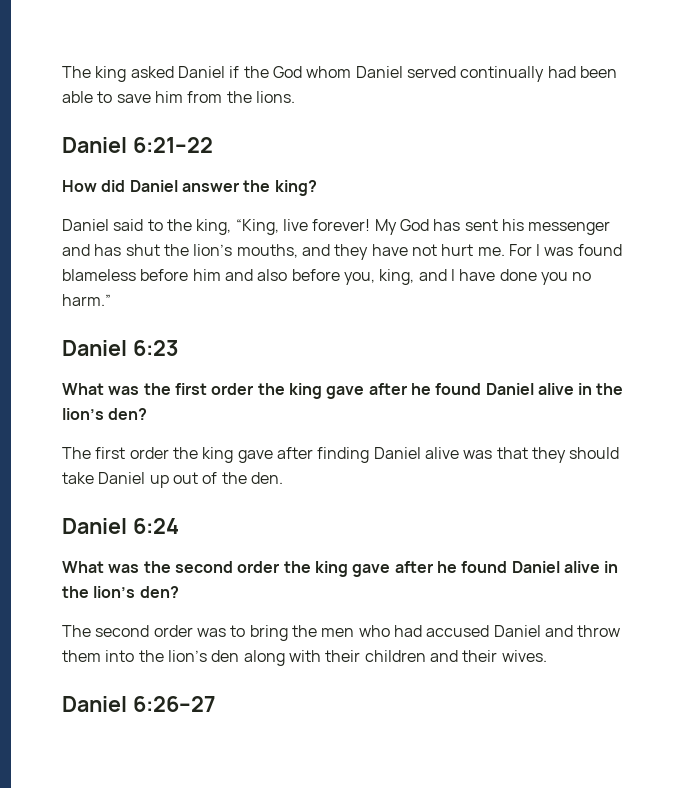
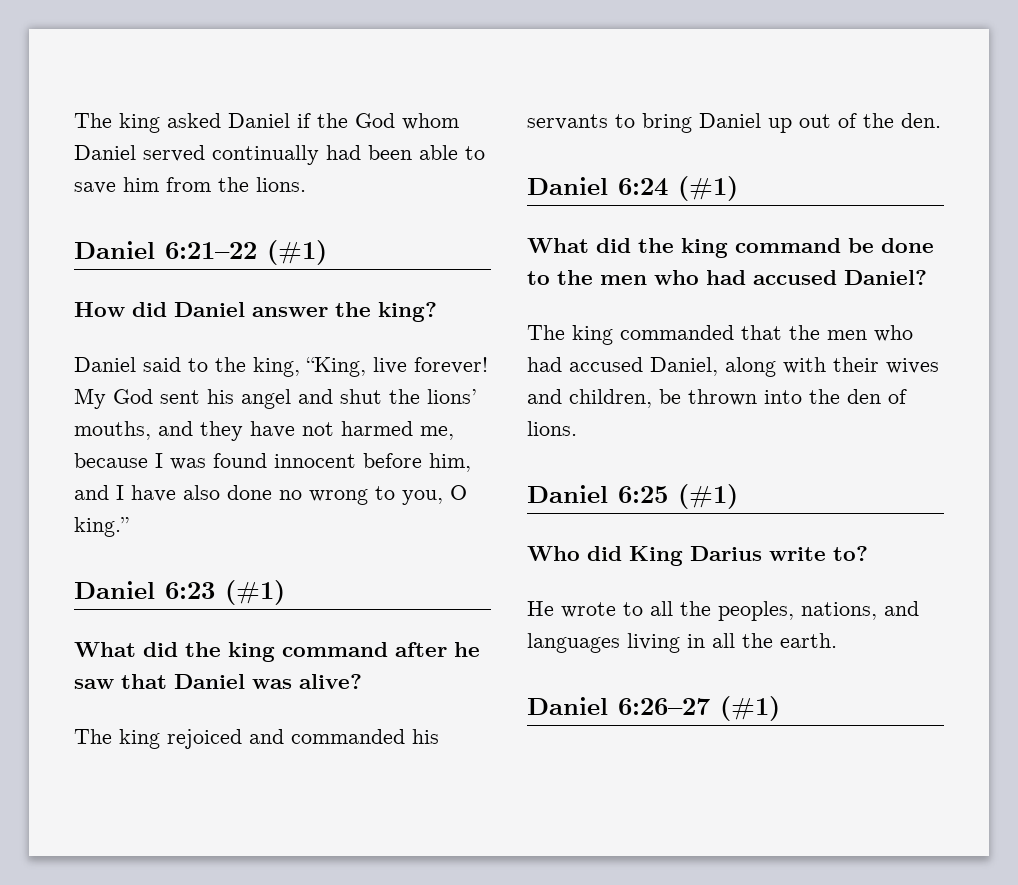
- Daniel 6:21–22
+ Daniel 6:21–22 (#1)
- My God has sent his messenger and has shut the lion’s mouths, and they have not hurt me. For I was found blameless before him and also before you, king, and I have done you no harm.”
+ My God sent his angel and shut the lions’ mouths, and they have not harmed me, because I was found innocent before him, and I have also done no wrong to you, O king.”
- Daniel 6:23
- What was the first order the king gave after he found Daniel alive in the lion’s den?
- The first order the king gave after finding Daniel alive was that they should take Daniel up out of the den.
+ Daniel 6:23 (#1)
+ What did the king command after he saw that Daniel was alive?
+ The king rejoiced and commanded his servants to bring Daniel up out of the den.
- Daniel 6:24
- What was the second order the king gave after he found Daniel alive in the lion’s den?
- The second order was to bring the men who had accused Daniel and throw them into the lion’s den along with their children and their wives.
+ Daniel 6:24 (#1)
+ What did the king command be done to the men who had accused Daniel?
+ The king commanded that the men who had accused Daniel, along with their wives and children, be thrown into the den of lions.
+ Daniel 6:25 (#1)
+ Who did King Darius write to?
+ He wrote to all the peoples, nations, and languages living in all the earth.
- Daniel 6:26–27
+ Daniel 6:26–27 (#1)

